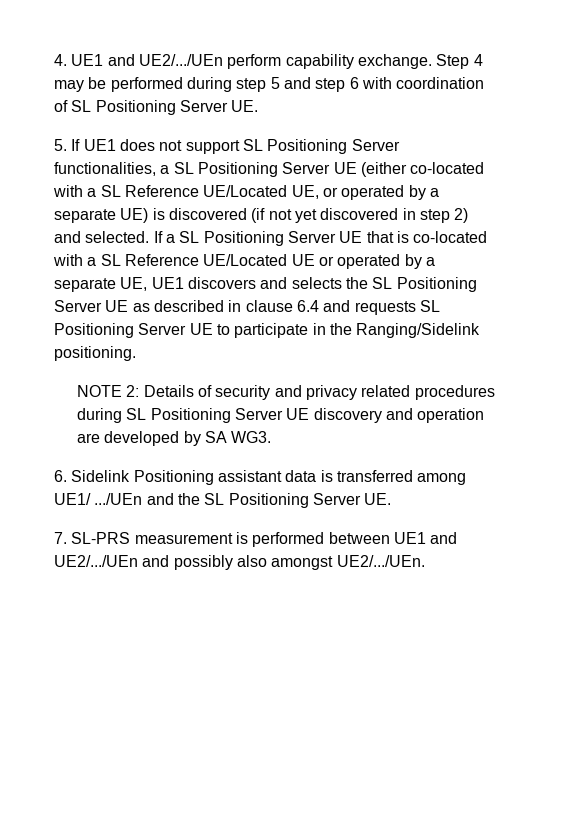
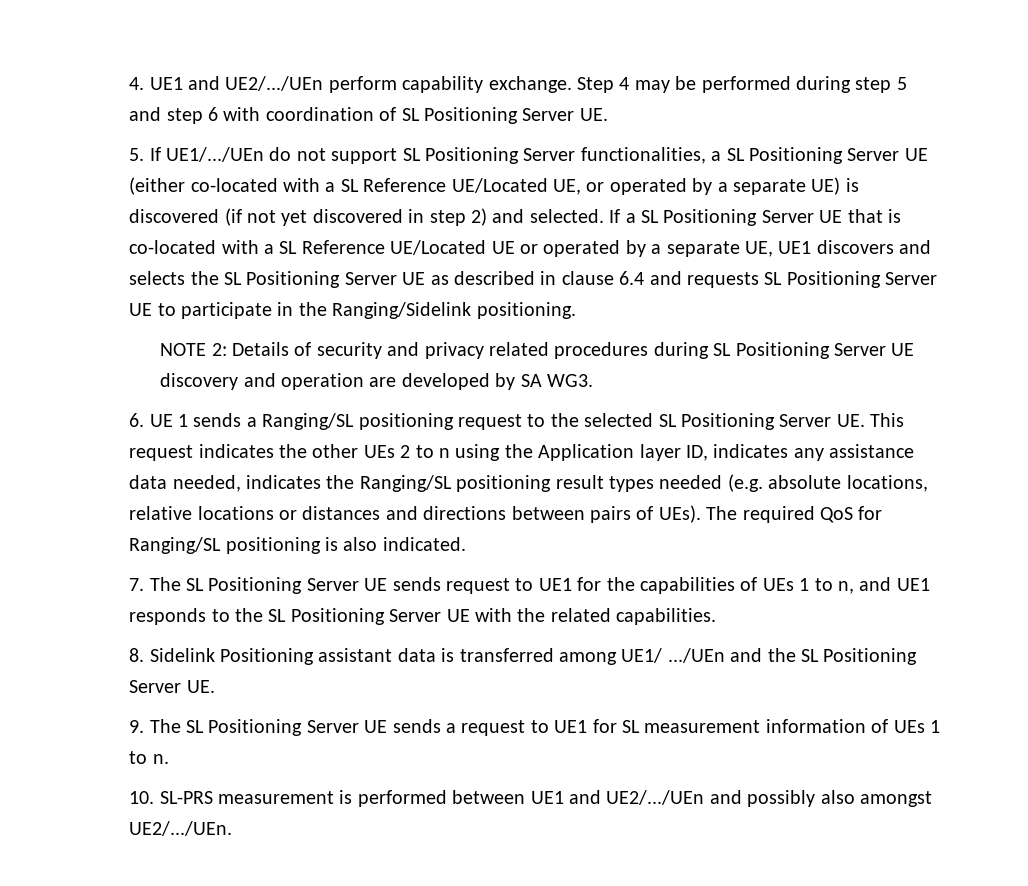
- 5. If UE1 does not support SL Positioning Server functionalities, a SL Positioning Server UE (either co-located with a SL Reference UE/Located UE, or operated by a separate UE) is discovered (if not yet discovered in step 2) and selected.
+ 5. If UE1/.../UEn do not support SL Positioning Server functionalities, a SL Positioning Server UE (either co-located with a SL Reference UE/Located UE, or operated by a separate UE) is discovered (if not yet discovered in step 2) and selected.
- 6. Sidelink Positioning assistant data is transferred among UE1/ .../UEn and the SL Positioning Server UE.
+ 6. UE 1 sends a Ranging/SL positioning request to the selected SL Positioning Server UE. This request indicates the other UEs 2 to n using the Application layer ID, indicates any assistance data needed, indicates the Ranging/SL positioning result types needed (e.g. absolute locations, relative locations or distances and directions between pairs of UEs). The required QoS for Ranging/SL positioning is also indicated.
+ 7. The SL Positioning Server UE sends request to UE1 for the capabilities of UEs 1 to n, and UE1 responds to the SL Positioning Server UE with the related capabilities.
+ 8. Sidelink Positioning assistant data is transferred among UE1/ .../UEn and the SL Positioning Server UE.
- 7. SL-PRS measurement is performed between UE1 and UE2/.../UEn and possibly also amongst UE2/.../UEn.
+ 9. The SL Positioning Server UE sends a request to UE1 for SL measurement information of UEs 1 to n.
+ 10. SL-PRS measurement is performed between UE1 and UE2/.../UEn and possibly also amongst UE2/.../UEn.

